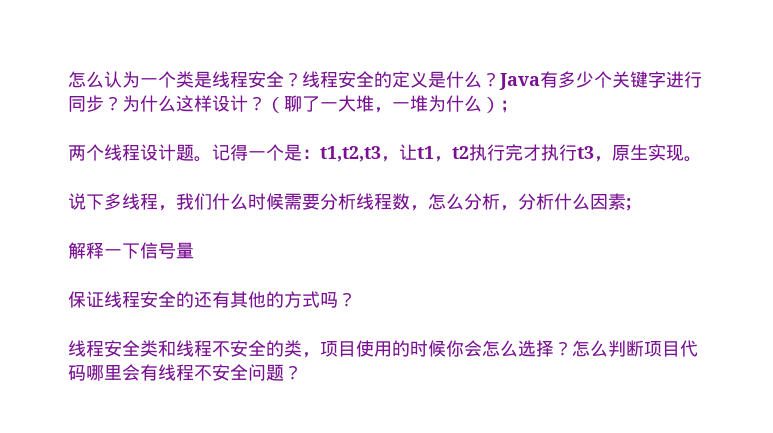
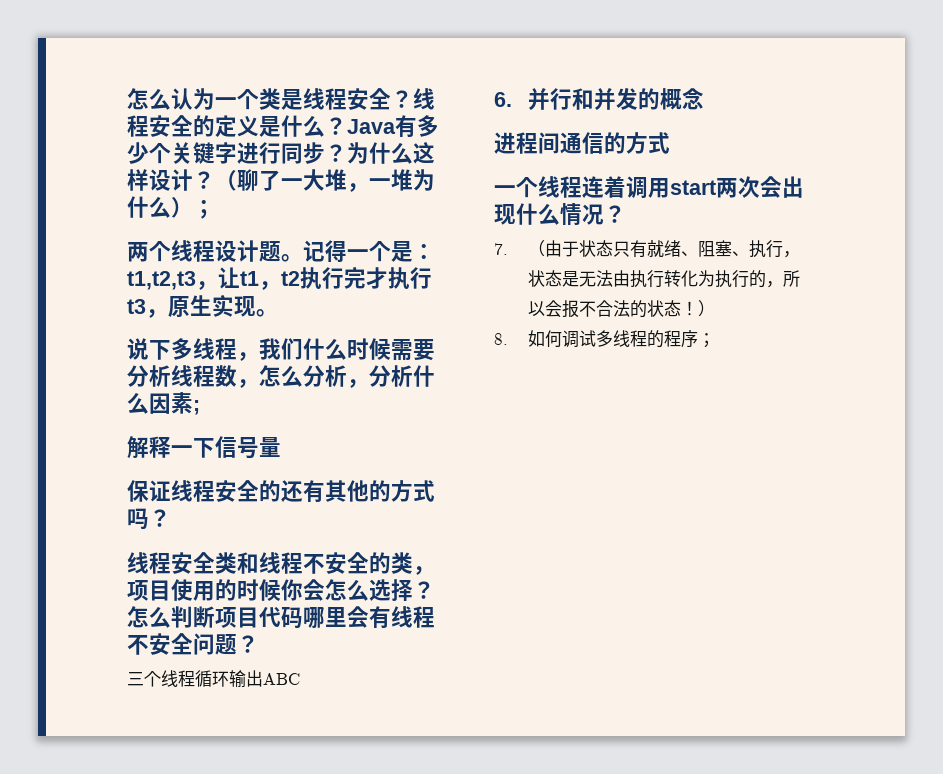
+ 三个线程循环输出ABC
+ 6.并行和并发的概念
+ 进程间通信的方式
+ 一个线程连着调用start两次会出现什么情况？
+ 7.（由于状态只有就绪、阻塞、执行，状态是无法由执行转化为执行的，所以会报不合法的状态！）
+ 8.如何调试多线程的程序；

